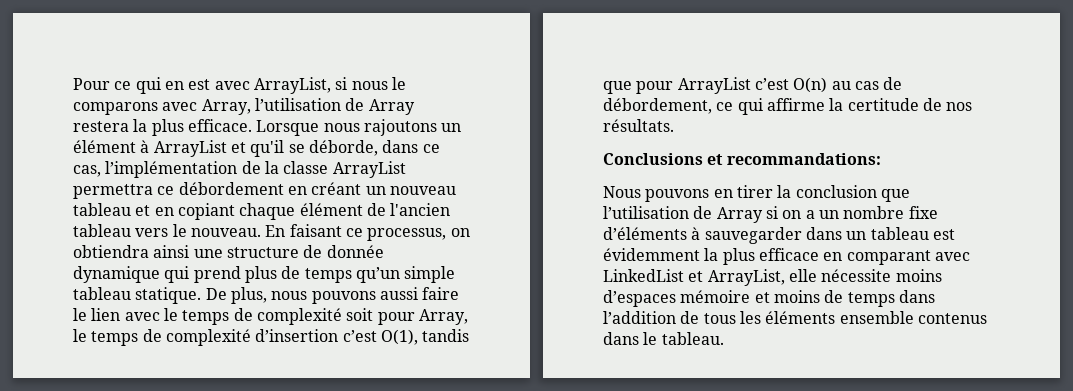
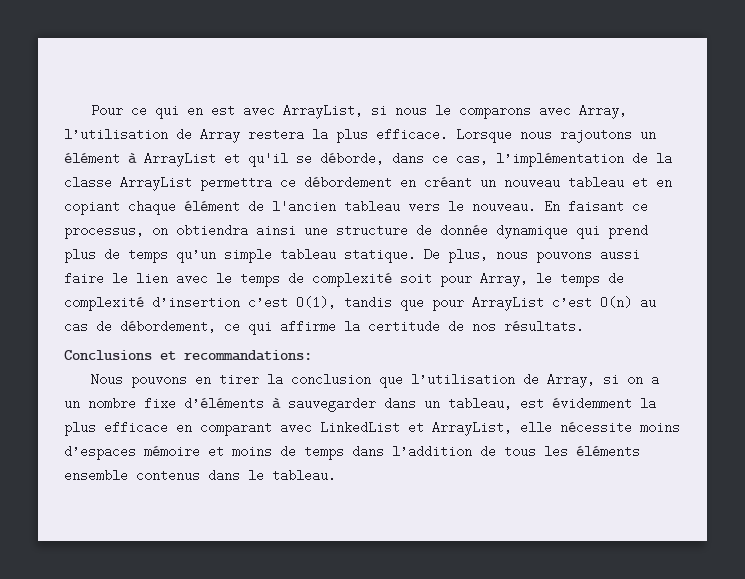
- Nous pouvons en tirer la conclusion que l’utilisation de Array si on a un nombre fixe d’éléments à sauvegarder dans un tableau est évidemment la plus efficace en comparant avec LinkedList et ArrayList, elle nécessite moins d’espaces mémoire et moins de temps dans l’addition de tous les éléments ensemble contenus dans le tableau.
+ Nous pouvons en tirer la conclusion que l’utilisation de Array, si on a un nombre fixe d’éléments à sauvegarder dans un tableau, est évidemment la plus efficace en comparant avec LinkedList et ArrayList, elle nécessite moins d’espaces mémoire et moins de temps dans l’addition de tous les éléments ensemble contenus dans le tableau.

